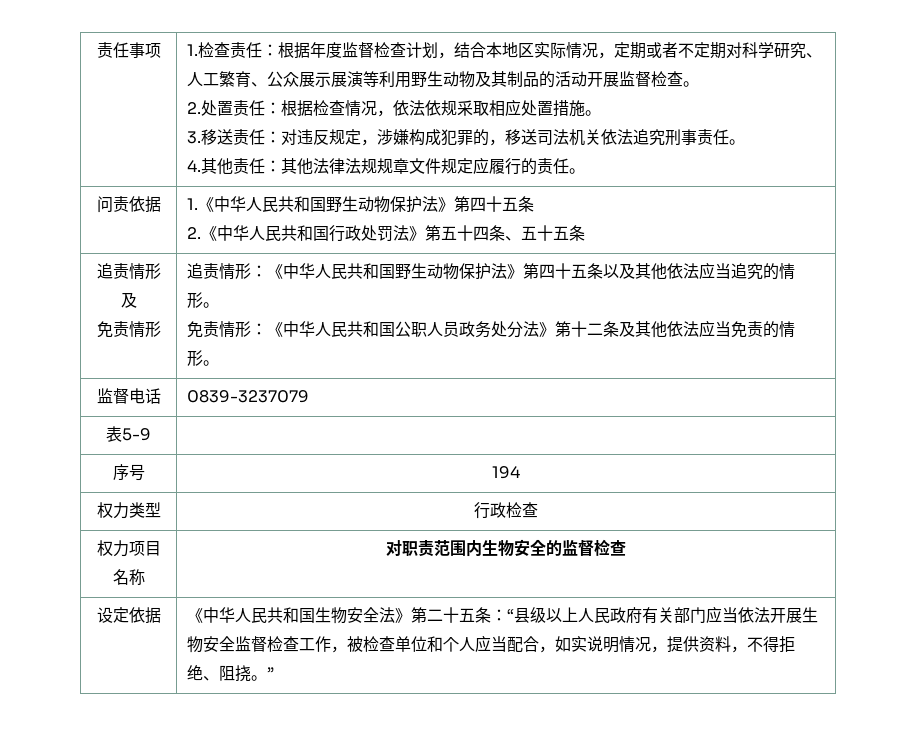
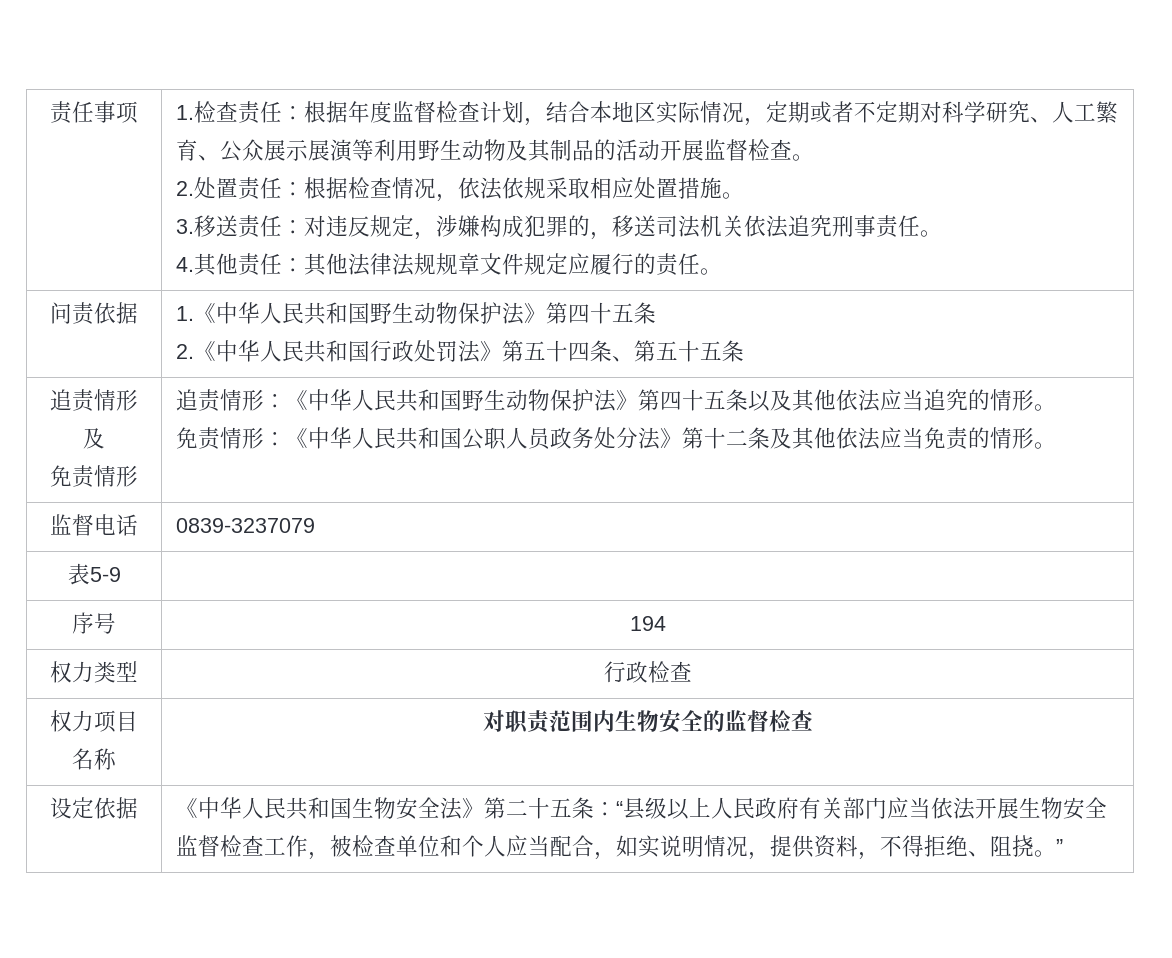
  问责依据 | 1.《中华人民共和国野生动物保护法》第四十五条
- 2.《中华人民共和国行政处罚法》第五十四条、五十五条
+ 2.《中华人民共和国行政处罚法》第五十四条、第五十五条

